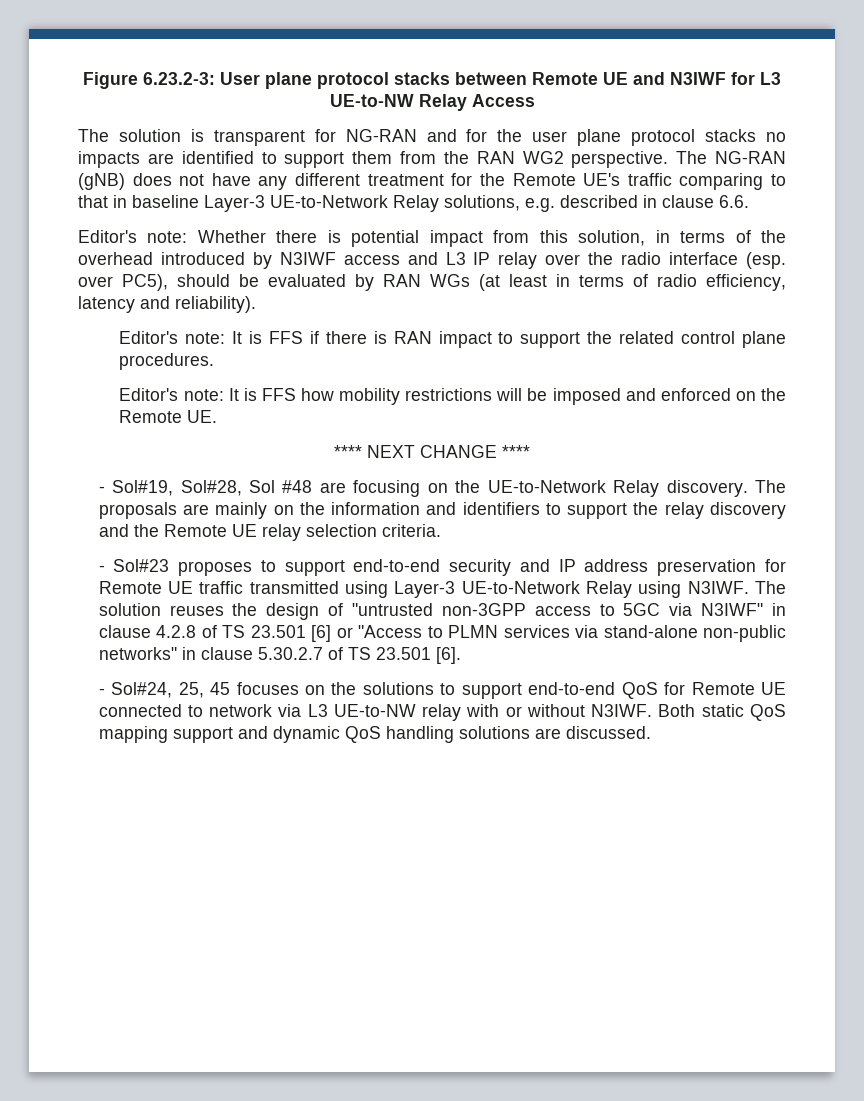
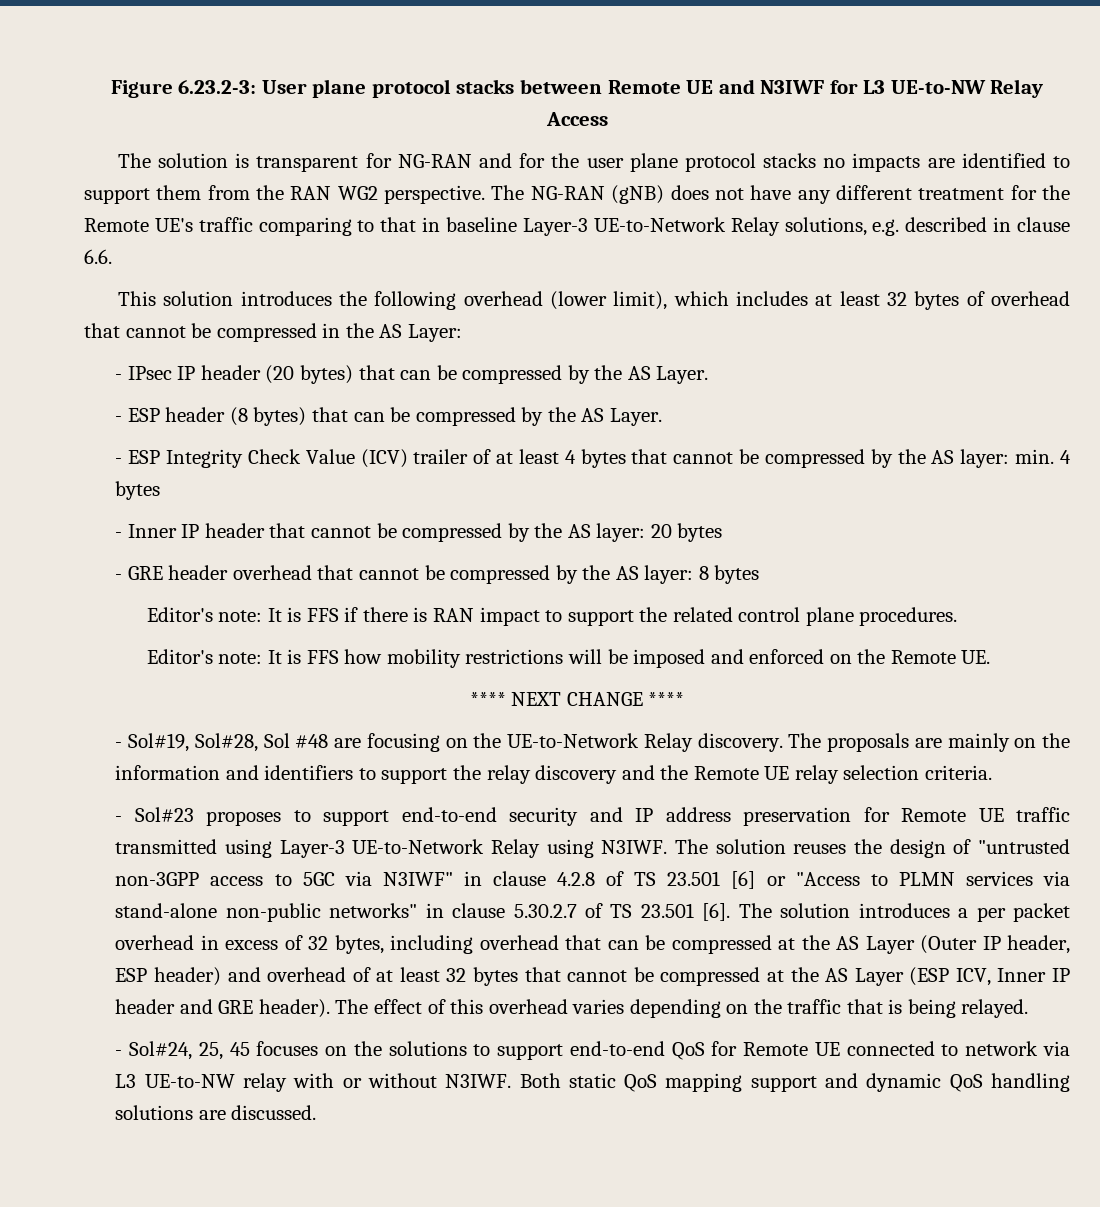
- Editor's note: Whether there is potential impact from this solution, in terms of the overhead introduced by N3IWF access and L3 IP relay over the radio interface (esp. over PC5), should be evaluated by RAN WGs (at least in terms of radio efficiency, latency and reliability).
+ This solution introduces the following overhead (lower limit), which includes at least 32 bytes of overhead that cannot be compressed in the AS Layer:
+ - IPsec IP header (20 bytes) that can be compressed by the AS Layer.
+ - ESP header (8 bytes) that can be compressed by the AS Layer.
+ - ESP Integrity Check Value (ICV) trailer of at least 4 bytes that cannot be compressed by the AS layer: min. 4 bytes
+ - Inner IP header that cannot be compressed by the AS layer: 20 bytes
+ - GRE header overhead that cannot be compressed by the AS layer: 8 bytes
+ The solution introduces a per packet overhead in excess of 32 bytes, including overhead that can be compressed at the AS Layer (Outer IP header, ESP header) and overhead of at least 32 bytes that cannot be compressed at the AS Layer (ESP ICV, Inner IP header and GRE header). The effect of this overhead varies depending on the traffic that is being relayed.

